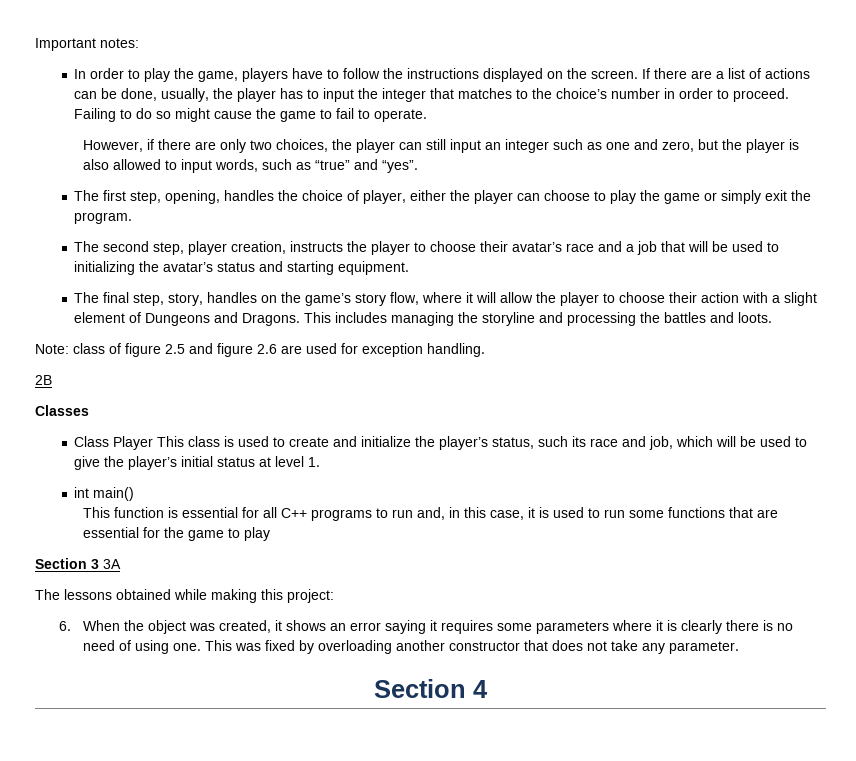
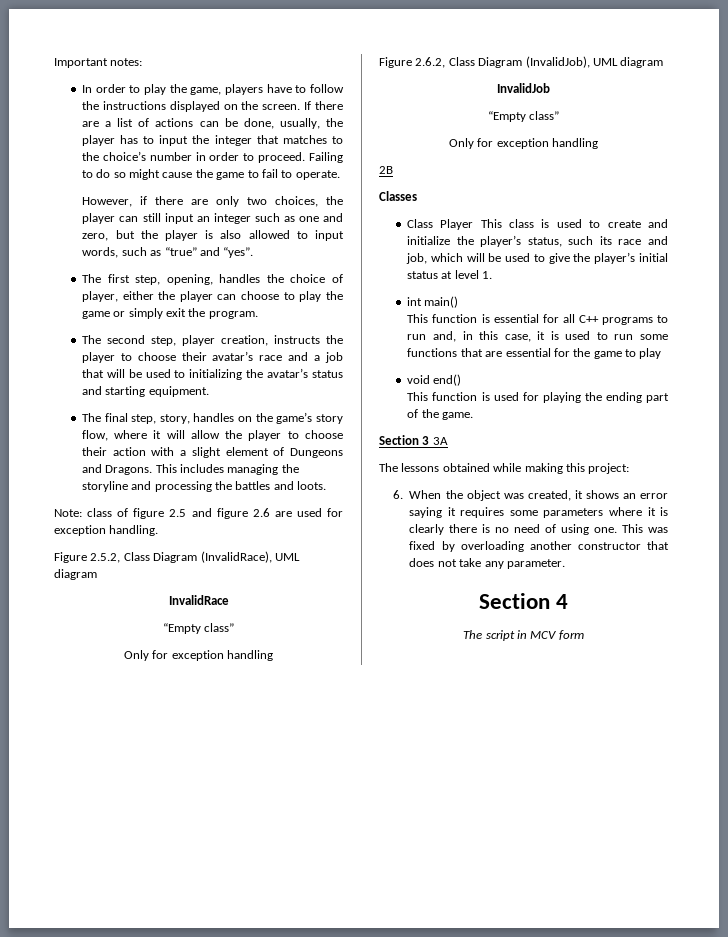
+ Figure 2.5.2, Class Diagram (InvalidRace), UML diagram
+ InvalidRace
+ “Empty class”
+ Only for exception handling
+ Figure 2.6.2, Class Diagram (InvalidJob), UML diagram
+ InvalidJob
+ “Empty class”
+ Only for exception handling
+ void end()
+ This function is used for playing the ending part of the game.
+ The script in MCV form

